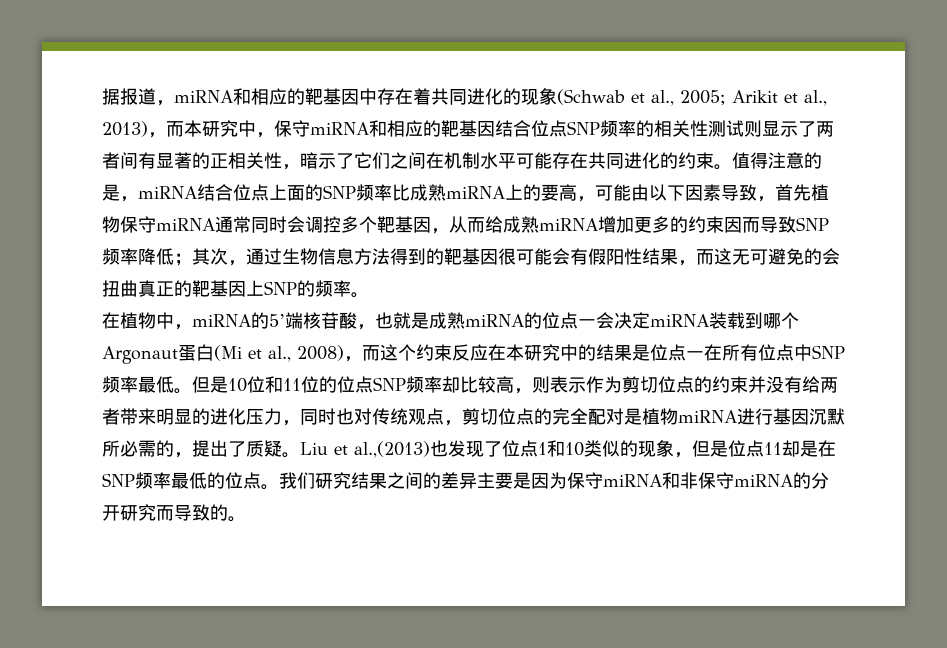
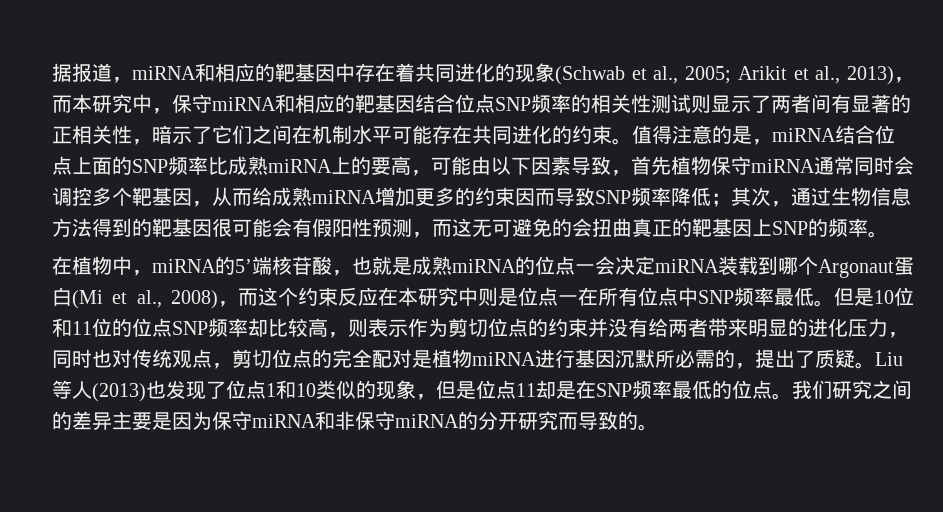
- 其次，通过生物信息方法得到的靶基因很可能会有假阳性结果，而这无可避免的会扭曲真正的靶基因上SNP的频率。
+ 其次，通过生物信息方法得到的靶基因很可能会有假阳性预测，而这无可避免的会扭曲真正的靶基因上SNP的频率。
- 在植物中，miRNA的5’端核苷酸，也就是成熟miRNA的位点一会决定miRNA装载到哪个Argonaut蛋白(Mi et al., 2008)，而这个约束反应在本研究中的结果是位点一在所有位点中SNP频率最低。
+ 在植物中，miRNA的5’端核苷酸，也就是成熟miRNA的位点一会决定miRNA装载到哪个Argonaut蛋白(Mi et al., 2008)，而这个约束反应在本研究中则是位点一在所有位点中SNP频率最低。
- Liu et al.,(2013)也发现了位点1和10类似的现象，但是位点11却是在SNP频率最低的位点。
+ Liu等人(2013)也发现了位点1和10类似的现象，但是位点11却是在SNP频率最低的位点。
- 我们研究结果之间的差异主要是因为保守miRNA和非保守miRNA的分开研究而导致的。
+ 我们研究之间的差异主要是因为保守miRNA和非保守miRNA的分开研究而导致的。

